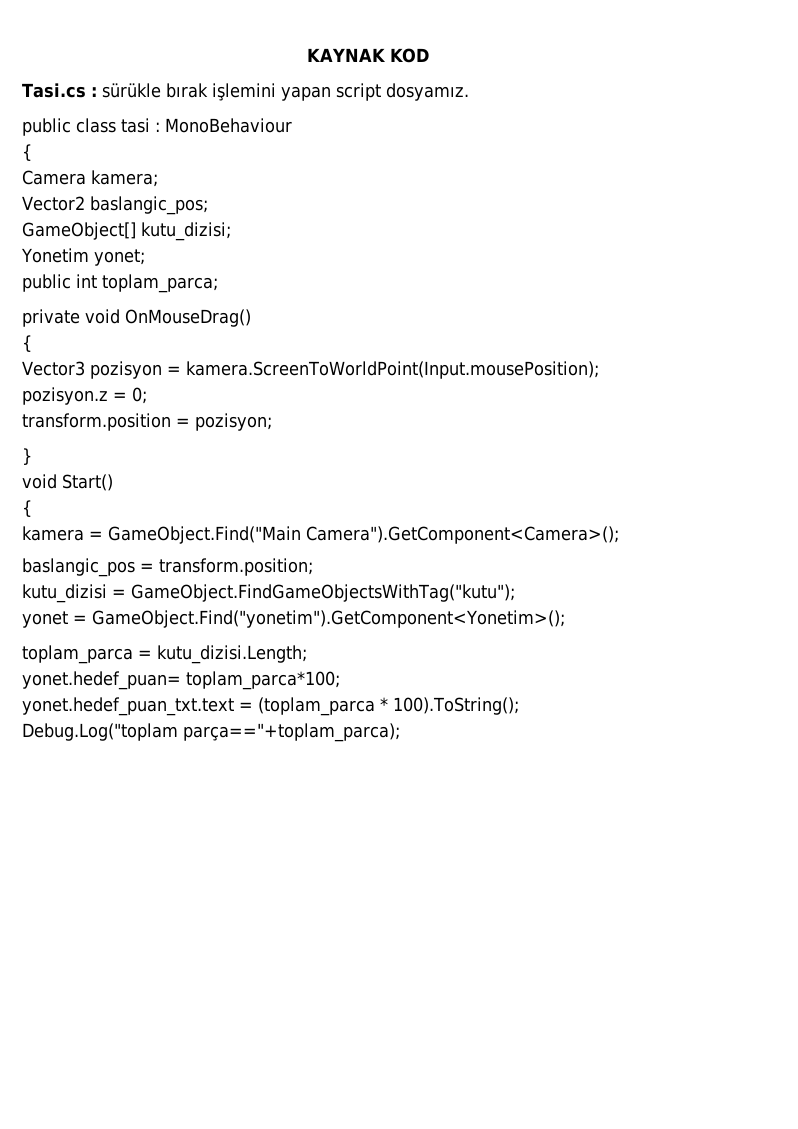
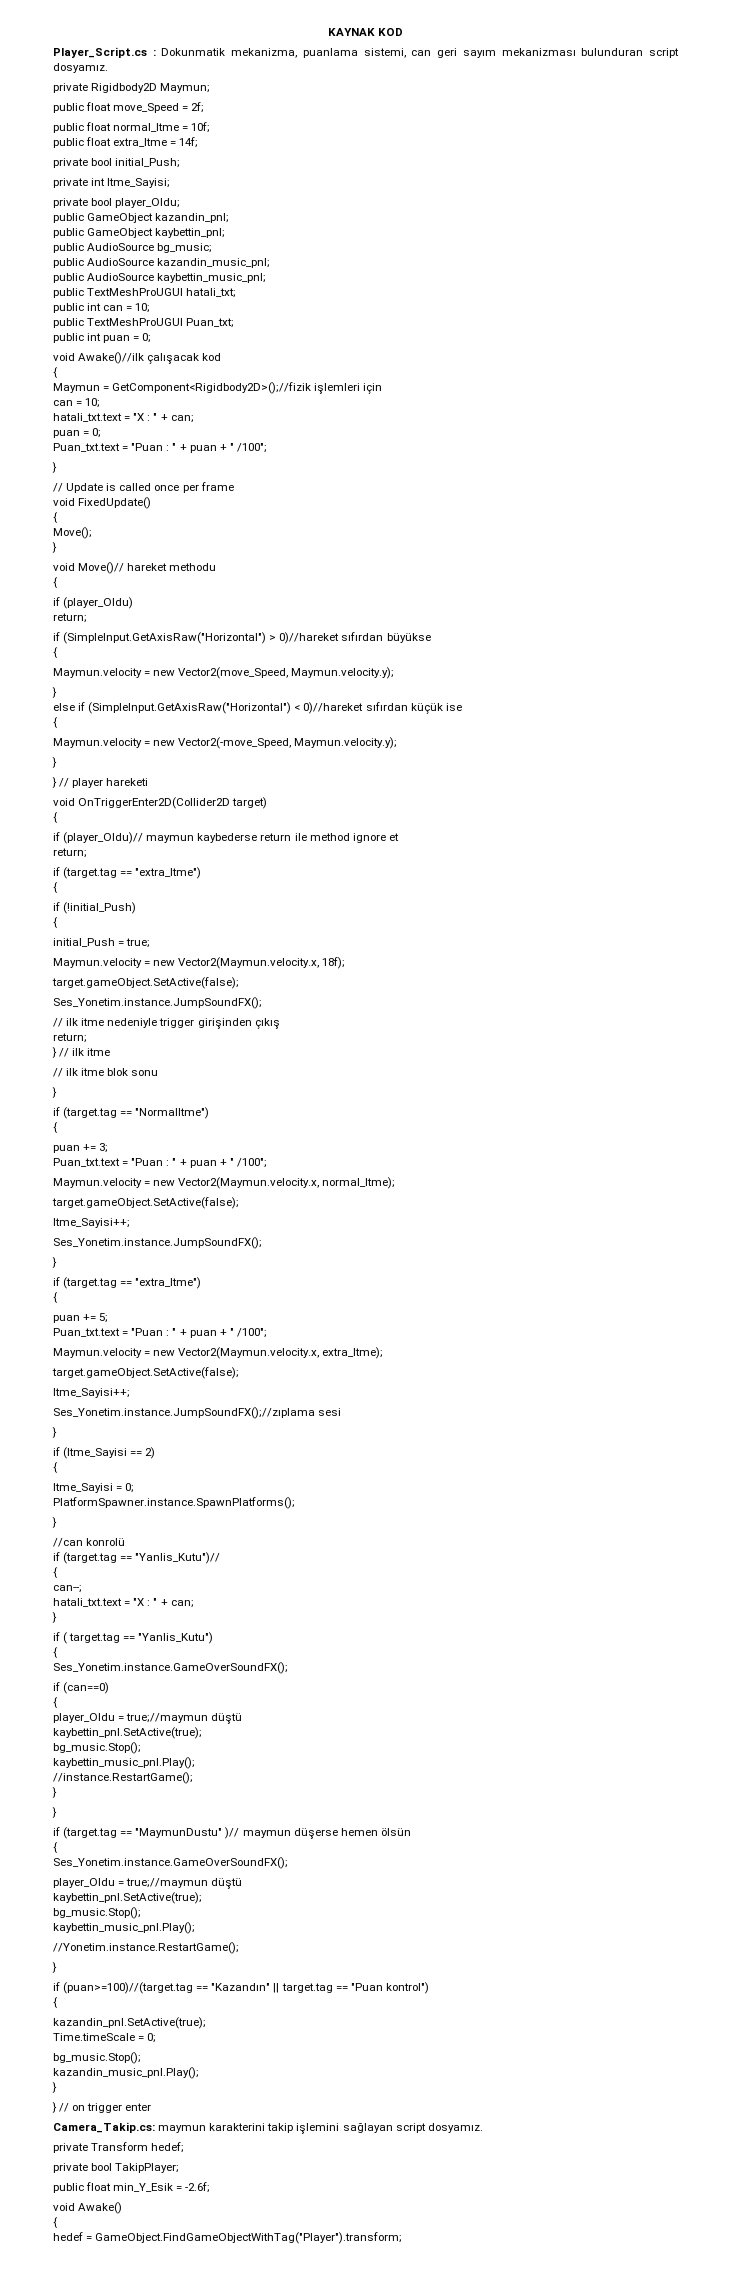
- Tasi.cs : sürükle bırak işlemini yapan script dosyamız.
- public class tasi : MonoBehaviour
+ Player_Script.cs : Dokunmatik mekanizma, puanlama sistemi, can geri sayım mekanizması bulunduran script dosyamız.
+ private Rigidbody2D Maymun;
+ public float move_Speed = 2f;
+ public float normal_Itme = 10f;
+ public float extra_Itme = 14f;
+ private bool initial_Push;
+ private int Itme_Sayisi;
+ private bool player_Oldu;
+ public GameObject kazandin_pnl;
+ public GameObject kaybettin_pnl;
+ public AudioSource bg_music;
+ public AudioSource kazandin_music_pnl;
+ public AudioSource kaybettin_music_pnl;
+ public TextMeshProUGUI hatali_txt;
+ public int can = 10;
+ public TextMeshProUGUI Puan_txt;
+ public int puan = 0;
+ void Awake()//ilk çalışacak kod
  {
- Camera kamera;
- Vector2 baslangic_pos;
- GameObject[] kutu_dizisi;
- Yonetim yonet;
- public int toplam_parca;
- private void OnMouseDrag()
+ Maymun = GetComponent<Rigidbody2D>();//fizik işlemleri için
+ can = 10;
+ hatali_txt.text = "X : " + can;
+ puan = 0;
+ Puan_txt.text = "Puan : " + puan + " /100";
+ }
+ // Update is called once per frame
+ void FixedUpdate()
  {
- Vector3 pozisyon = kamera.ScreenToWorldPoint(Input.mousePosition);
- pozisyon.z = 0;
- transform.position = pozisyon;
+ Move();
  }
- void Start()
+ void Move()// hareket methodu
  {
- kamera = GameObject.Find("Main Camera").GetComponent<Camera>();
- baslangic_pos = transform.position;
- kutu_dizisi = GameObject.FindGameObjectsWithTag("kutu");
- yonet = GameObject.Find("yonetim").GetComponent<Yonetim>();
- toplam_parca = kutu_dizisi.Length;
- yonet.hedef_puan= toplam_parca*100;
- yonet.hedef_puan_txt.text = (toplam_parca * 100).ToString();
- Debug.Log("toplam parça=="+toplam_parca);
+ if (player_Oldu)
+ return;
+ if (SimpleInput.GetAxisRaw("Horizontal") > 0)//hareket sıfırdan büyükse
+ {
+ Maymun.velocity = new Vector2(move_Speed, Maymun.velocity.y);
+ }
+ else if (SimpleInput.GetAxisRaw("Horizontal") < 0)//hareket sıfırdan küçük ise
+ {
+ Maymun.velocity = new Vector2(-move_Speed, Maymun.velocity.y);
+ }
+ } // player hareketi
+ void OnTriggerEnter2D(Collider2D target)
+ {
+ if (player_Oldu)// maymun kaybederse return ile method ignore et
+ return;
+ if (target.tag == "extra_Itme")
+ {
+ if (!initial_Push)
+ {
+ initial_Push = true;
+ Maymun.velocity = new Vector2(Maymun.velocity.x, 18f);
+ target.gameObject.SetActive(false);
+ Ses_Yonetim.instance.JumpSoundFX();
+ // ilk itme nedeniyle trigger girişinden çıkış
+ return;
+ } // ilk itme
+ // ilk itme blok sonu
+ }
+ if (target.tag == "NormalItme")
+ {
+ puan += 3;
+ Puan_txt.text = "Puan : " + puan + " /100";
+ Maymun.velocity = new Vector2(Maymun.velocity.x, normal_Itme);
+ target.gameObject.SetActive(false);
+ Itme_Sayisi++;
+ Ses_Yonetim.instance.JumpSoundFX();
+ }
+ if (target.tag == "extra_Itme")
+ {
+ puan += 5;
+ Puan_txt.text = "Puan : " + puan + " /100";
+ Maymun.velocity = new Vector2(Maymun.velocity.x, extra_Itme);
+ target.gameObject.SetActive(false);
+ Itme_Sayisi++;
+ Ses_Yonetim.instance.JumpSoundFX();//zıplama sesi
+ }
+ if (Itme_Sayisi == 2)
+ {
+ Itme_Sayisi = 0;
+ PlatformSpawner.instance.SpawnPlatforms();
+ }
+ //can konrolü
+ if (target.tag == "Yanlis_Kutu")//
+ {
+ can--;
+ hatali_txt.text = "X : " + can;
+ }
+ if ( target.tag == "Yanlis_Kutu")
+ {
+ Ses_Yonetim.instance.GameOverSoundFX();
+ if (can==0)
+ {
+ player_Oldu = true;//maymun düştü
+ kaybettin_pnl.SetActive(true);
+ bg_music.Stop();
+ kaybettin_music_pnl.Play();
+ //instance.RestartGame();
+ }
+ }
+ if (target.tag == "MaymunDustu" )// maymun düşerse hemen ölsün
+ {
+ Ses_Yonetim.instance.GameOverSoundFX();
+ player_Oldu = true;//maymun düştü
+ kaybettin_pnl.SetActive(true);
+ bg_music.Stop();
+ kaybettin_music_pnl.Play();
+ //Yonetim.instance.RestartGame();
+ }
+ if (puan>=100)//(target.tag == "Kazandın" || target.tag == "Puan kontrol")
+ {
+ kazandin_pnl.SetActive(true);
+ Time.timeScale = 0;
+ bg_music.Stop();
+ kazandin_music_pnl.Play();
+ }
+ } // on trigger enter
+ Camera_Takip.cs: maymun karakterini takip işlemini sağlayan script dosyamız.
+ private Transform hedef;
+ private bool TakipPlayer;
+ public float min_Y_Esik = -2.6f;
+ void Awake()
+ {
+ hedef = GameObject.FindGameObjectWithTag("Player").transform;

